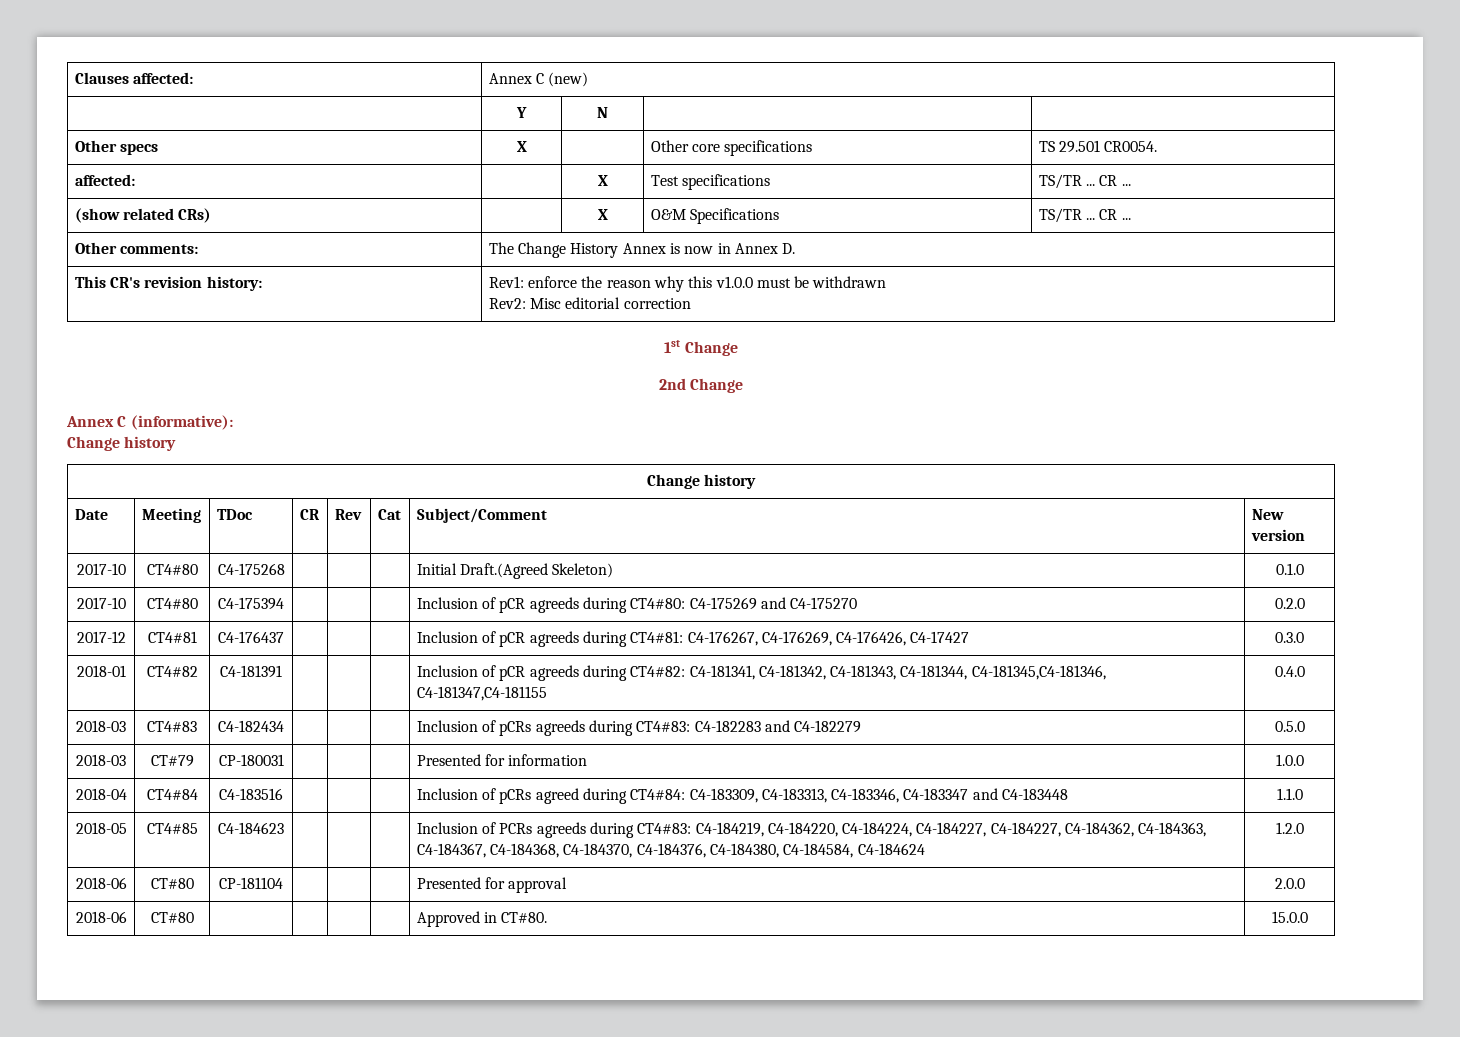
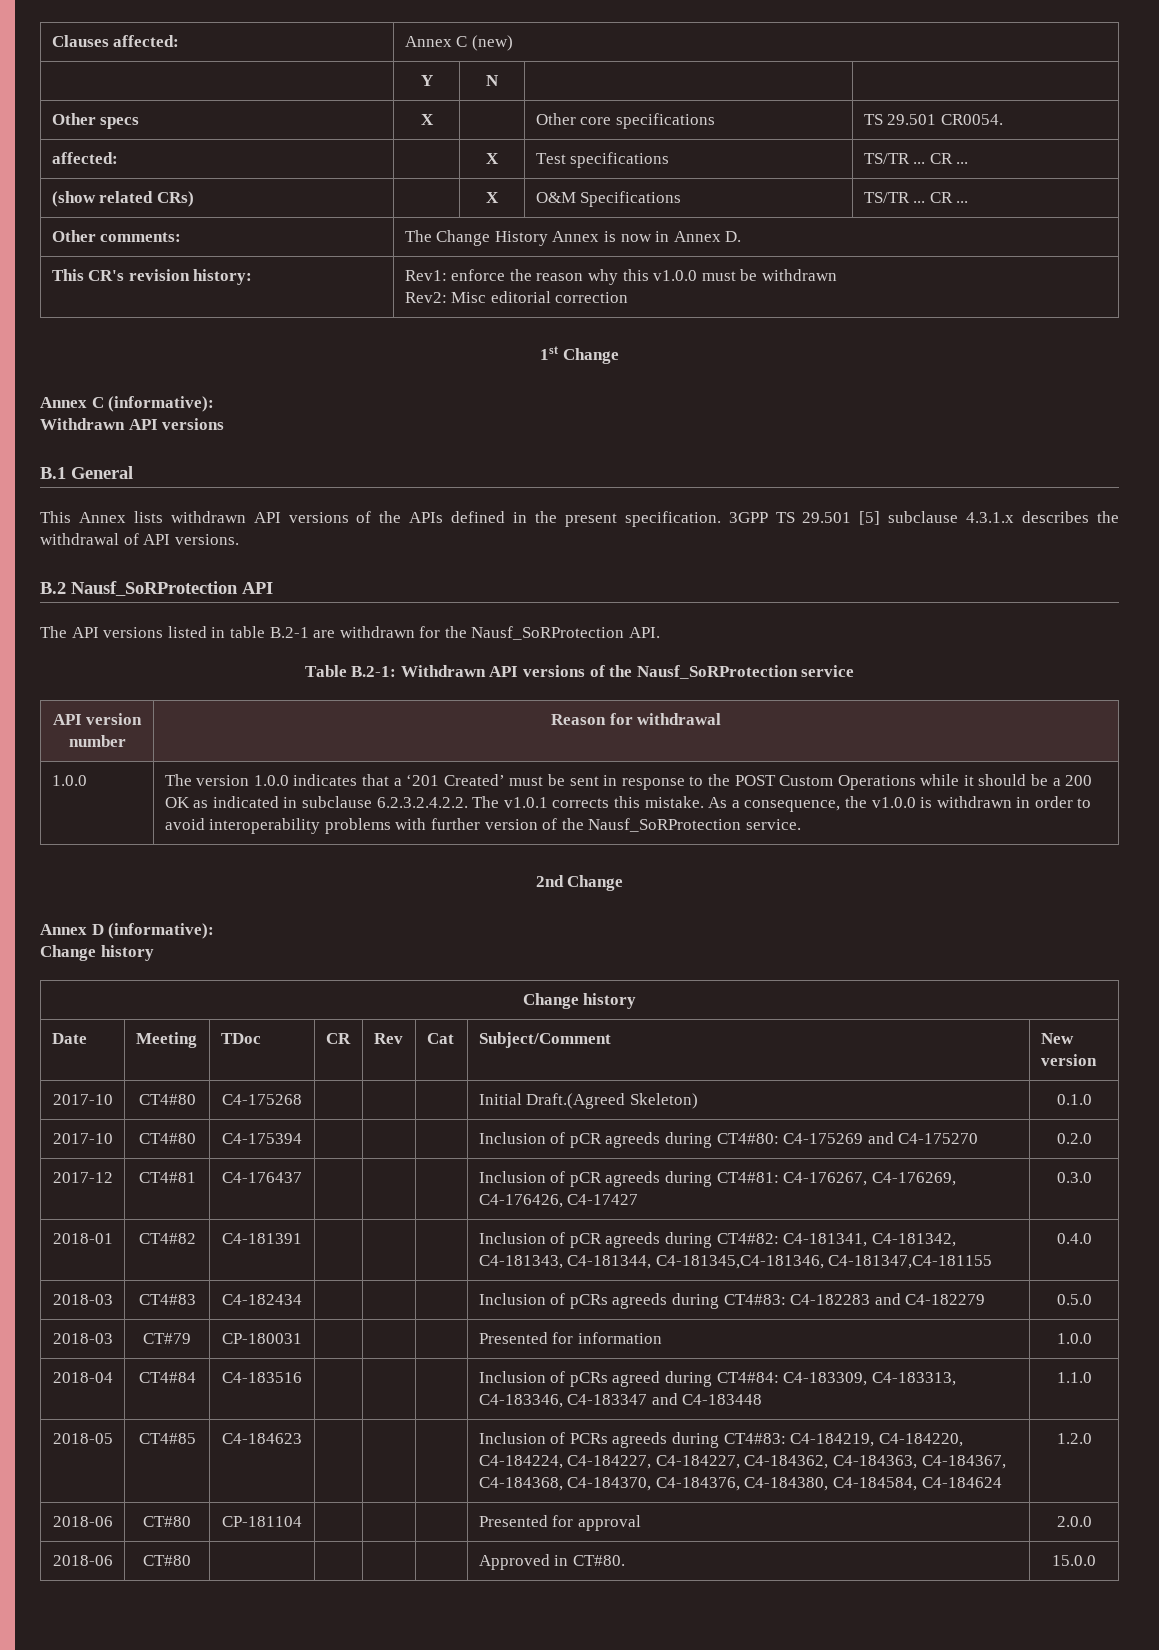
+ Annex C (informative):
+ Withdrawn API versions
+ B.1 General
+ This Annex lists withdrawn API versions of the APIs defined in the present specification. 3GPP TS 29.501 [5] subclause 4.3.1.x describes the withdrawal of API versions.
+ B.2 Nausf_SoRProtection API
+ The API versions listed in table B.2-1 are withdrawn for the Nausf_SoRProtection API.
+ Table B.2-1: Withdrawn API versions of the Nausf_SoRProtection service
+ API version number | Reason for withdrawal
+ 1.0.0 | The version 1.0.0 indicates that a ‘201 Created’ must be sent in response to the POST Custom Operations while it should be a 200 OK as indicated in subclause 6.2.3.2.4.2.2. The v1.0.1 corrects this mistake. As a consequence, the v1.0.0 is withdrawn in order to avoid interoperability problems with further version of the Nausf_SoRProtection service.
- Annex C (informative):
+ Annex D (informative):

